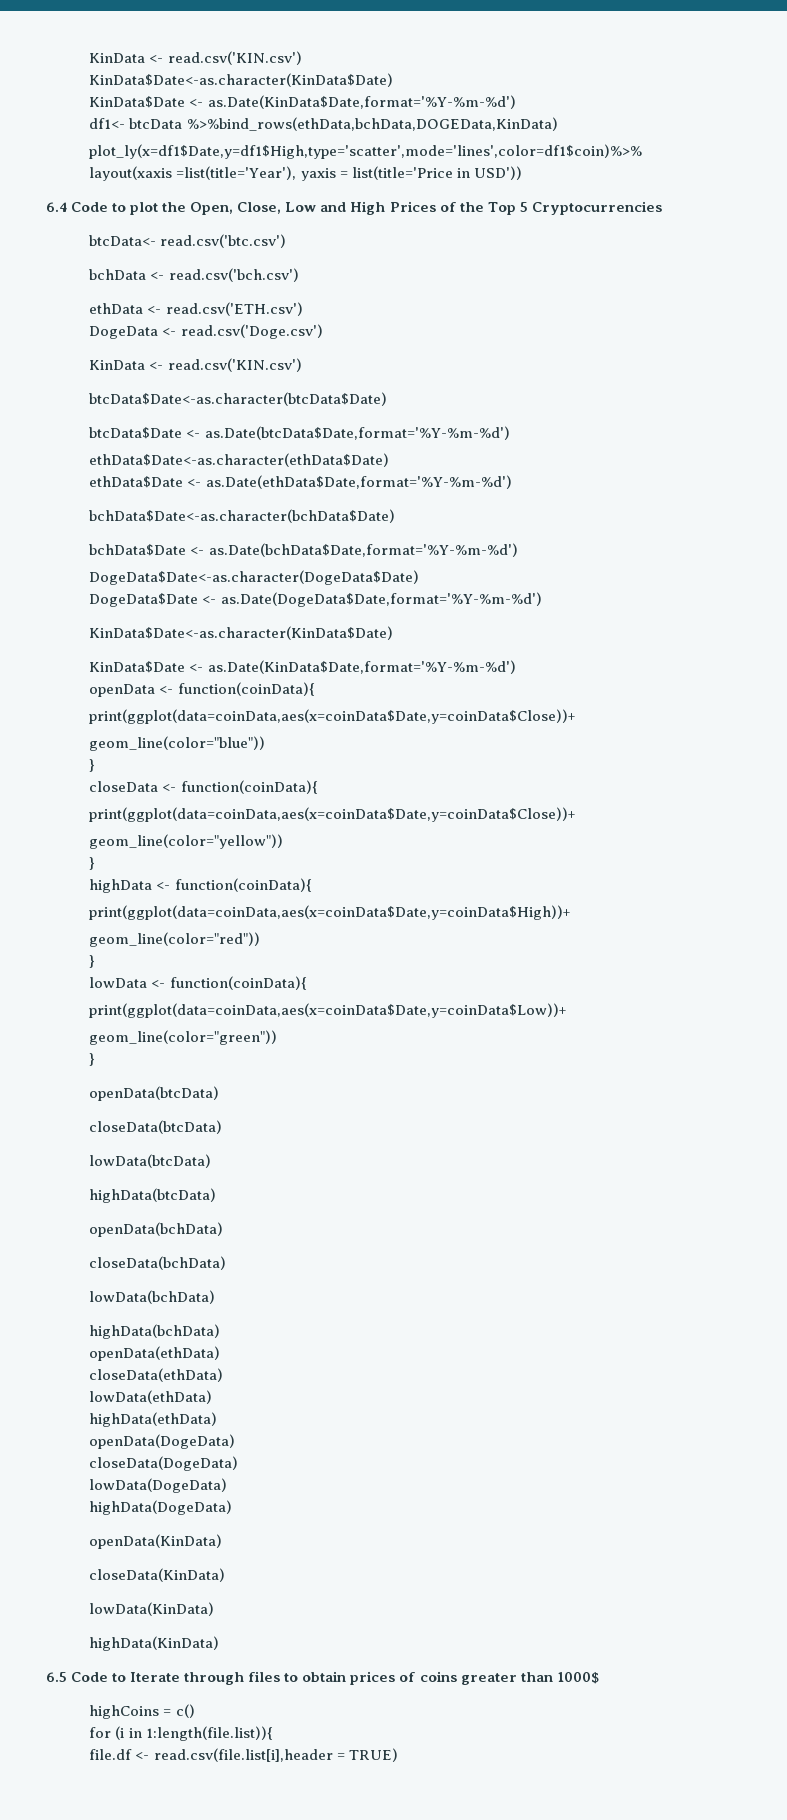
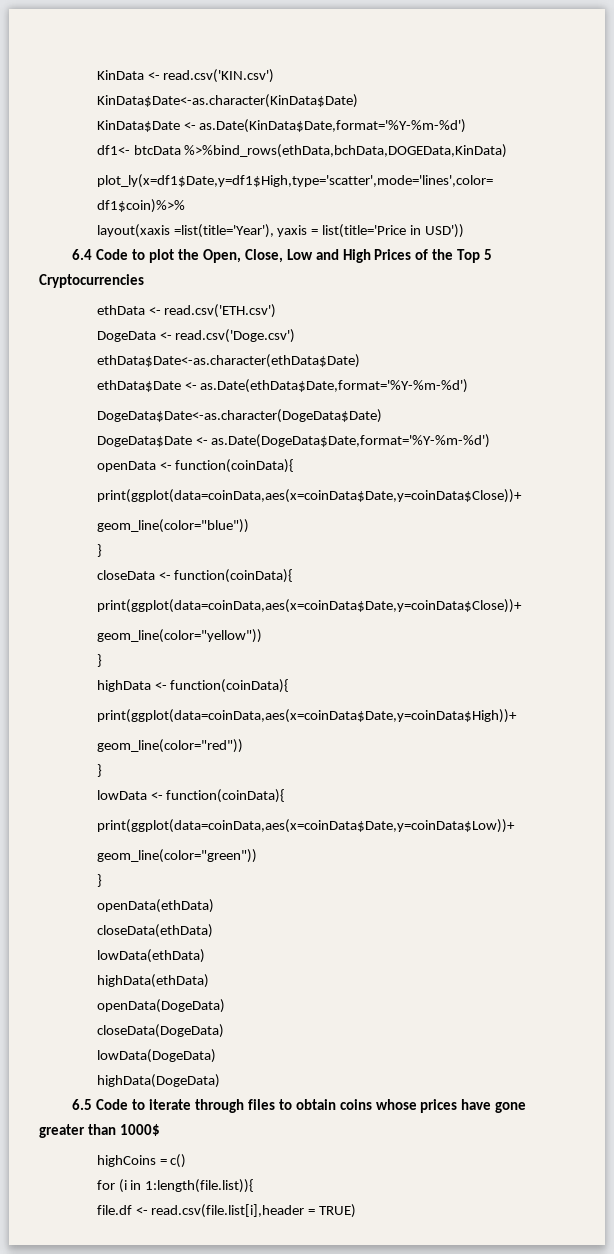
- btcData<- read.csv('btc.csv')
- bchData <- read.csv('bch.csv')
  DogeData <- read.csv('Doge.csv')
- KinData <- read.csv('KIN.csv')
- btcData$Date<-as.character(btcData$Date)
- btcData$Date <- as.Date(btcData$Date,format='%Y-%m-%d')
- bchData$Date<-as.character(bchData$Date)
- bchData$Date <- as.Date(bchData$Date,format='%Y-%m-%d')
  DogeData$Date <- as.Date(DogeData$Date,format='%Y-%m-%d')
- KinData$Date<-as.character(KinData$Date)
- KinData$Date <- as.Date(KinData$Date,format='%Y-%m-%d')
- openData(btcData)
- closeData(btcData)
- lowData(btcData)
- highData(btcData)
- openData(bchData)
- closeData(bchData)
- lowData(bchData)
- highData(bchData)
- openData(KinData)
- closeData(KinData)
- lowData(KinData)
- highData(KinData)
- 6.5 Code to Iterate through files to obtain prices of coins greater than 1000$
+ 6.5 Code to iterate through files to obtain coins whose prices have gone greater than 1000$

